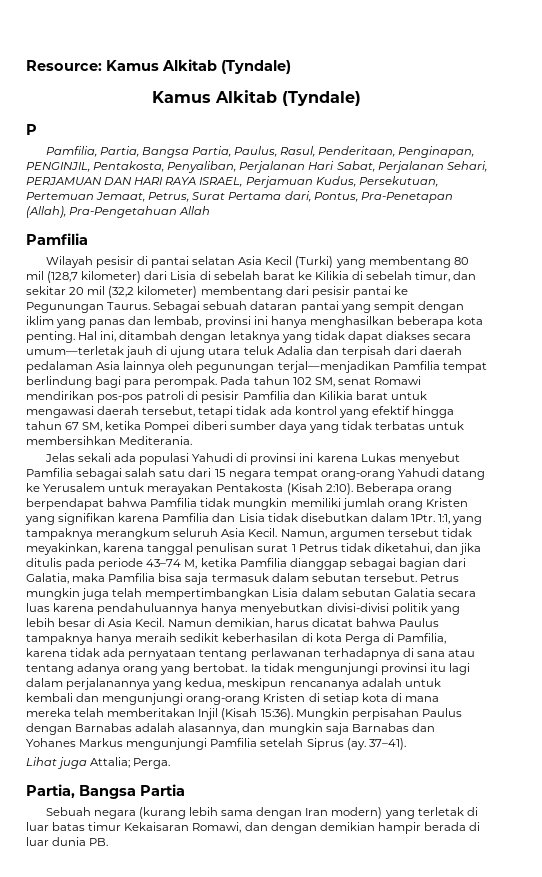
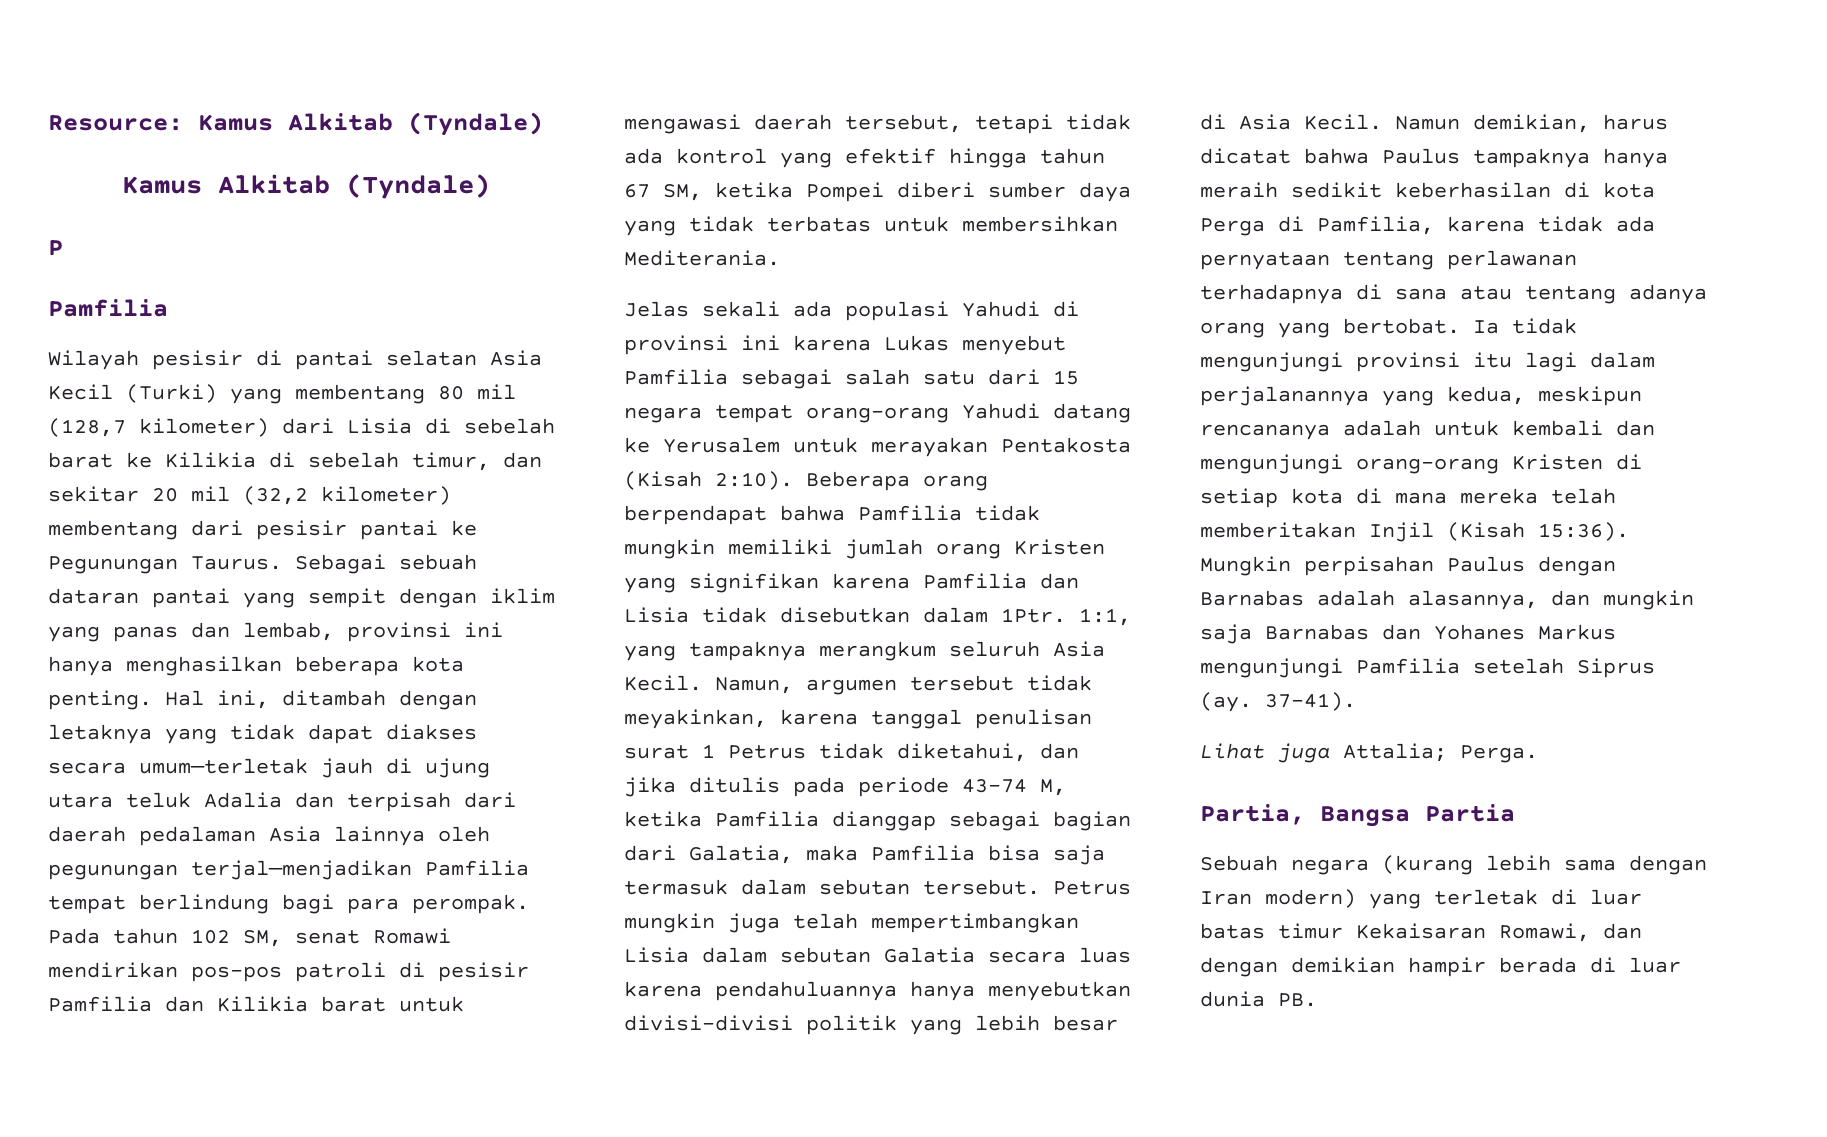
- Pamfilia, Partia, Bangsa Partia, Paulus, Rasul, Penderitaan, Penginapan, PENGINJIL, Pentakosta, Penyaliban, Perjalanan Hari Sabat, Perjalanan Sehari, PERJAMUAN DAN HARI RAYA ISRAEL, Perjamuan Kudus, Persekutuan, Pertemuan Jemaat, Petrus, Surat Pertama dari, Pontus, Pra-Penetapan (Allah), Pra-Pengetahuan Allah

